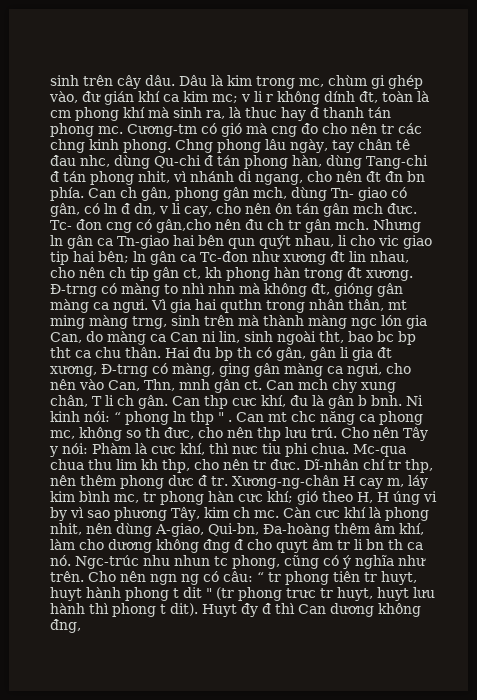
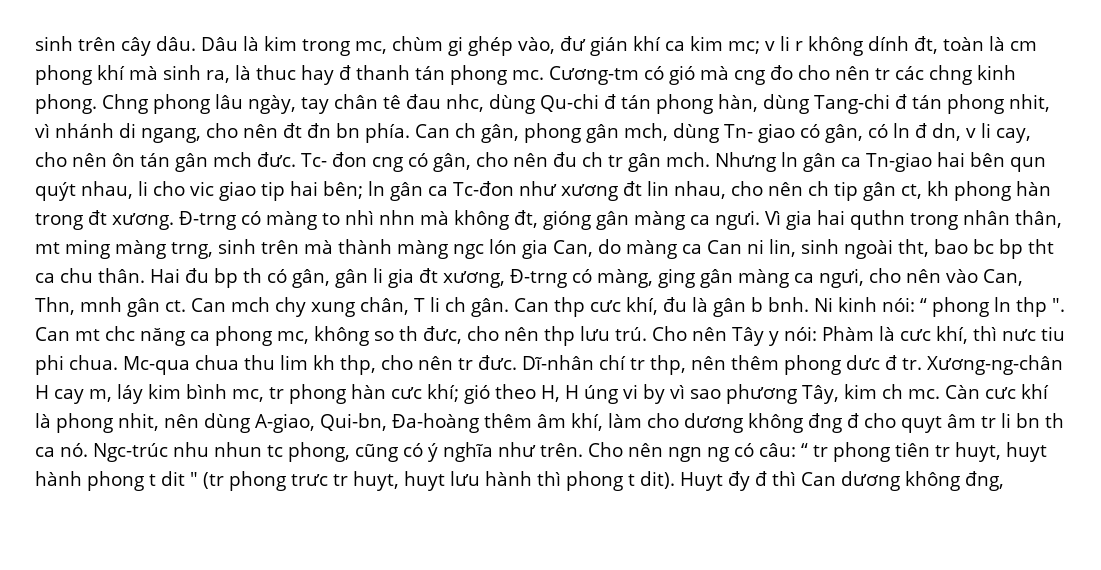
- Tc- đon cng có gân,cho nên đu ch tr gân mch.
+ Tc- đon cng có gân, cho nên đu ch tr gân mch.
- Ni kinh nói: “ phong ln thp " .
+ Ni kinh nói: “ phong ln thp ".

